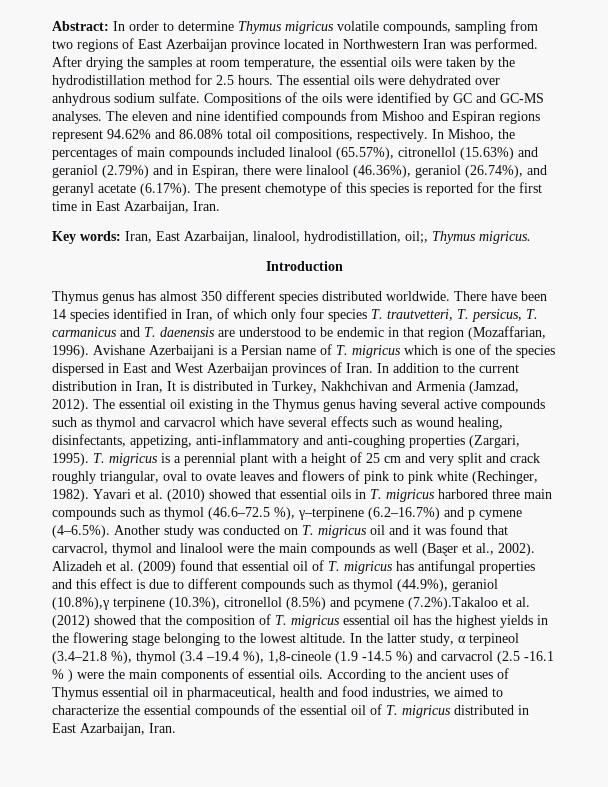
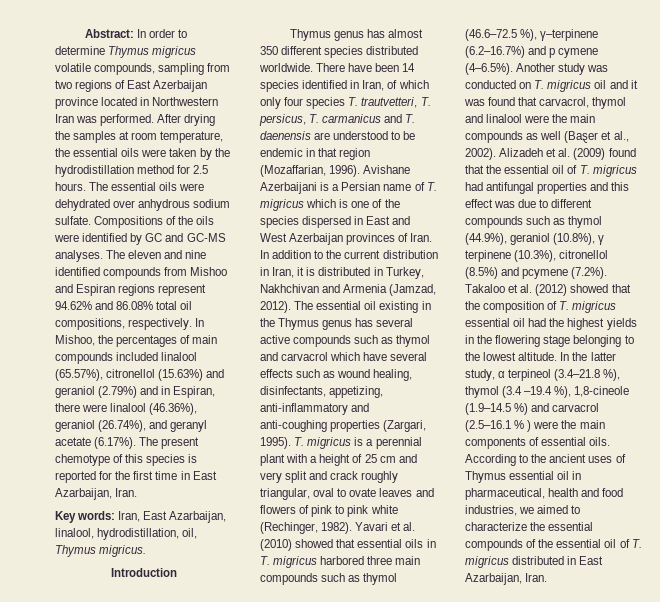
- Key words: Iran, East Azarbaijan, linalool, hydrodistillation, oil;, Thymus migricus.
+ Key words: Iran, East Azarbaijan, linalool, hydrodistillation, oil, Thymus migricus.
- In addition to the current distribution in Iran, It is distributed in Turkey, Nakhchivan and Armenia (Jamzad, 2012).
+ In addition to the current distribution in Iran, it is distributed in Turkey, Nakhchivan and Armenia (Jamzad, 2012).
- The essential oil existing in the Thymus genus having several active compounds such as thymol and carvacrol which have several effects such as wound healing, disinfectants, appetizing, anti-inflammatory and anti-coughing properties (Zargari, 1995).
+ The essential oil existing in the Thymus genus has several active compounds such as thymol and carvacrol which have several effects such as wound healing, disinfectants, appetizing, anti-inflammatory and anti-coughing properties (Zargari, 1995).
- Alizadeh et al. (2009) found that essential oil of T. migricus has antifungal properties and this effect is due to different compounds such as thymol (44.9%), geraniol (10.8%),γ terpinene (10.3%), citronellol (8.5%) and pcymene (7.2%).Takaloo et al. (2012) showed that the composition of T. migricus essential oil has the highest yields in the flowering stage belonging to the lowest altitude.
+ Alizadeh et al. (2009) found that the essential oil of T. migricus had antifungal properties and this effect was due to different compounds such as thymol (44.9%), geraniol (10.8%), γ terpinene (10.3%), citronellol (8.5%) and pcymene (7.2%). Takaloo et al. (2012) showed that the composition of T. migricus essential oil had the highest yields in the flowering stage belonging to the lowest altitude.
- In the latter study, α terpineol (3.4–21.8 %), thymol (3.4 –19.4 %), 1,8-cineole (1.9 -14.5 %) and carvacrol (2.5 -16.1 % ) were the main components of essential oils.
+ In the latter study, α terpineol (3.4–21.8 %), thymol (3.4 –19.4 %), 1,8-cineole (1.9–14.5 %) and carvacrol (2.5–16.1 % ) were the main components of essential oils.

